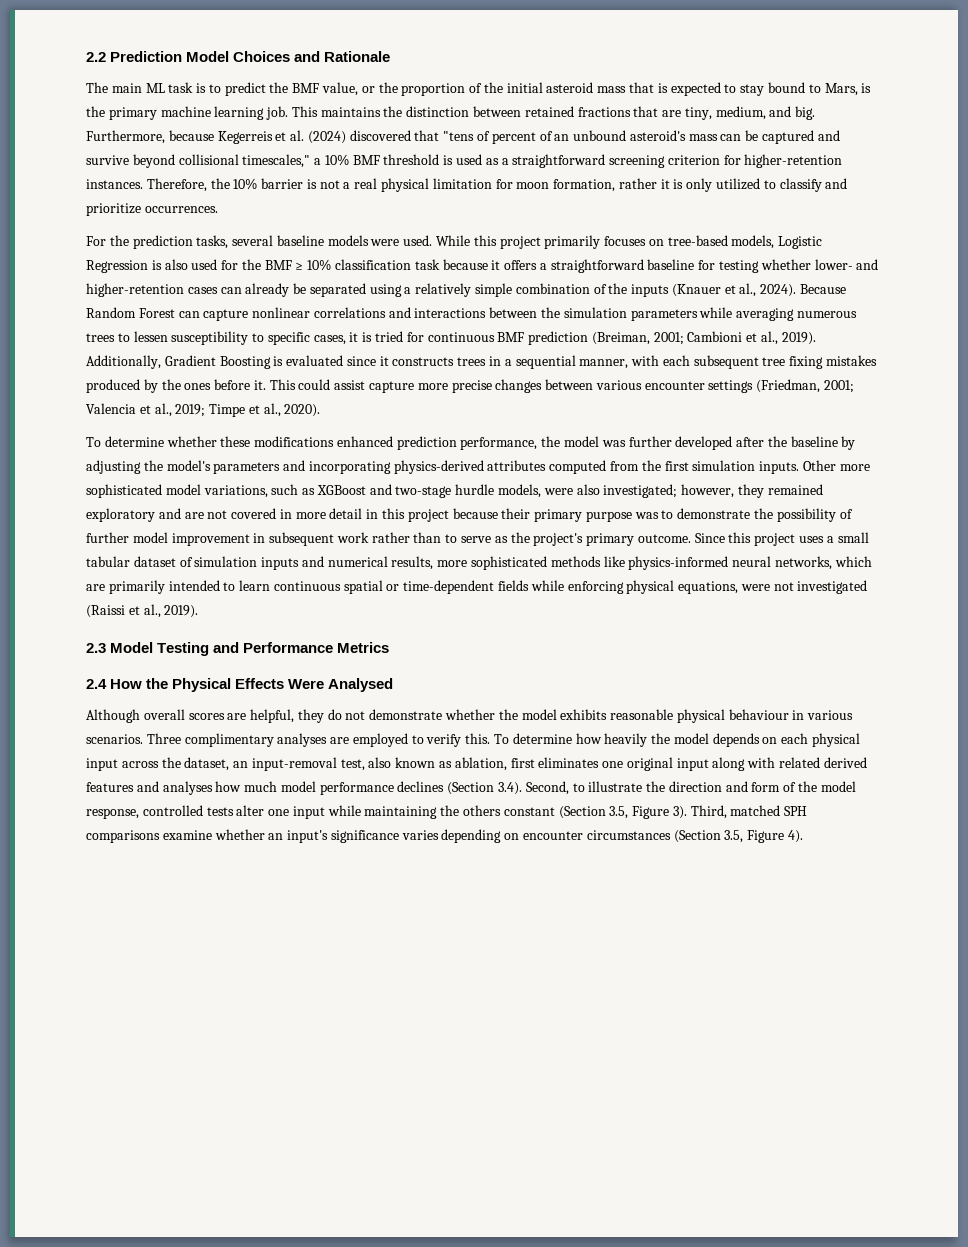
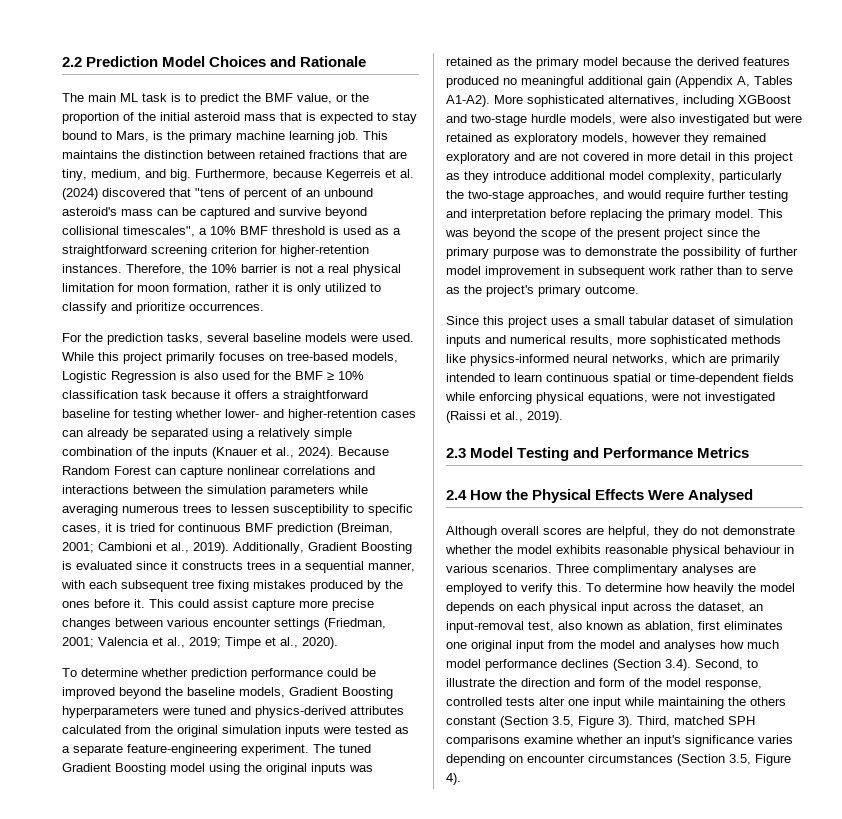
- Furthermore, because Kegerreis et al. (2024) discovered that "tens of percent of an unbound asteroid's mass can be captured and survive beyond collisional timescales," a 10% BMF threshold is used as a straightforward screening criterion for higher-retention instances.
+ Furthermore, because Kegerreis et al. (2024) discovered that "tens of percent of an unbound asteroid's mass can be captured and survive beyond collisional timescales", a 10% BMF threshold is used as a straightforward screening criterion for higher-retention instances.
- To determine whether these modifications enhanced prediction performance, the model was further developed after the baseline by adjusting the model's parameters and incorporating physics-derived attributes computed from the first simulation inputs. Other more sophisticated model variations, such as XGBoost and two-stage hurdle models, were also investigated; however, they remained exploratory and are not covered in more detail in this project because their primary purpose was to demonstrate the possibility of further model improvement in subsequent work rather than to serve as the project's primary outcome. Since this project uses a small tabular dataset of simulation inputs and numerical results, more sophisticated methods like physics-informed neural networks, which are primarily intended to learn continuous spatial or time-dependent fields while enforcing physical equations, were not investigated (Raissi et al., 2019).
+ To determine whether prediction performance could be improved beyond the baseline models, Gradient Boosting hyperparameters were tuned and physics-derived attributes calculated from the original simulation inputs were tested as a separate feature-engineering experiment. The tuned Gradient Boosting model using the original inputs was retained as the primary model because the derived features produced no meaningful additional gain (Appendix A, Tables A1-A2). More sophisticated alternatives, including XGBoost and two-stage hurdle models, were also investigated but were retained as exploratory models, however they remained exploratory and are not covered in more detail in this project as they introduce additional model complexity, particularly the two-stage approaches, and would require further testing and interpretation before replacing the primary model. This was beyond the scope of the present project since the primary purpose was to demonstrate the possibility of further model improvement in subsequent work rather than to serve as the project's primary outcome.
+ Since this project uses a small tabular dataset of simulation inputs and numerical results, more sophisticated methods like physics-informed neural networks, which are primarily intended to learn continuous spatial or time-dependent fields while enforcing physical equations, were not investigated (Raissi et al., 2019).
- To determine how heavily the model depends on each physical input across the dataset, an input-removal test, also known as ablation, first eliminates one original input along with related derived features and analyses how much model performance declines (Section 3.4). Second, to illustrate the direction and form of the model response, controlled tests alter one input while maintaining the others constant (Section 3.5, Figure 3).
+ To determine how heavily the model depends on each physical input across the dataset, an input-removal test, also known as ablation, first eliminates one original input from the model and analyses how much model performance declines (Section 3.4). Second, to illustrate the direction and form of the model response, controlled tests alter one input while maintaining the others constant (Section 3.5, Figure 3).

